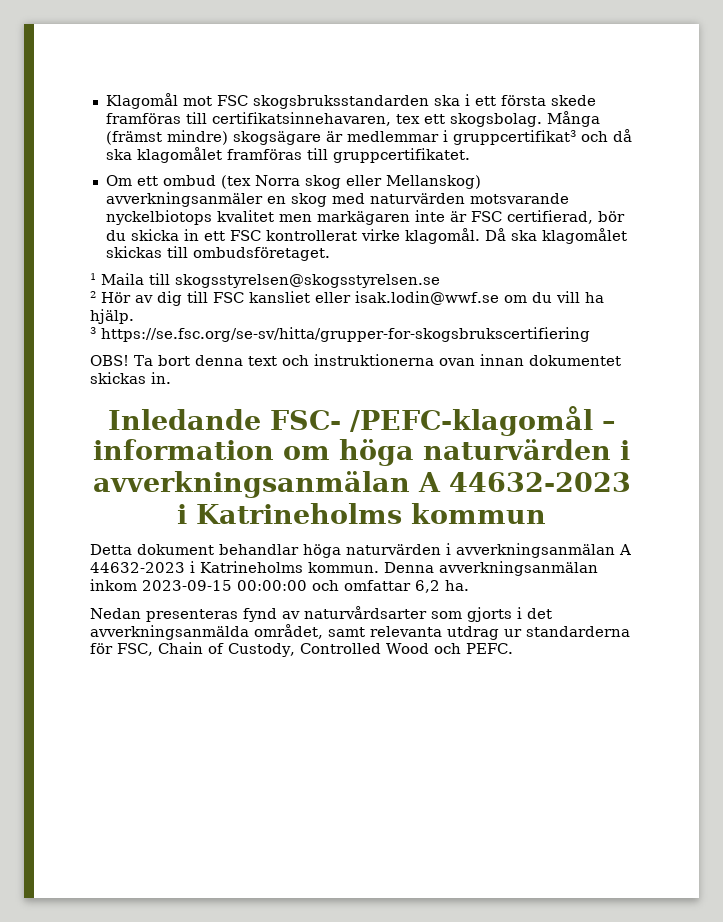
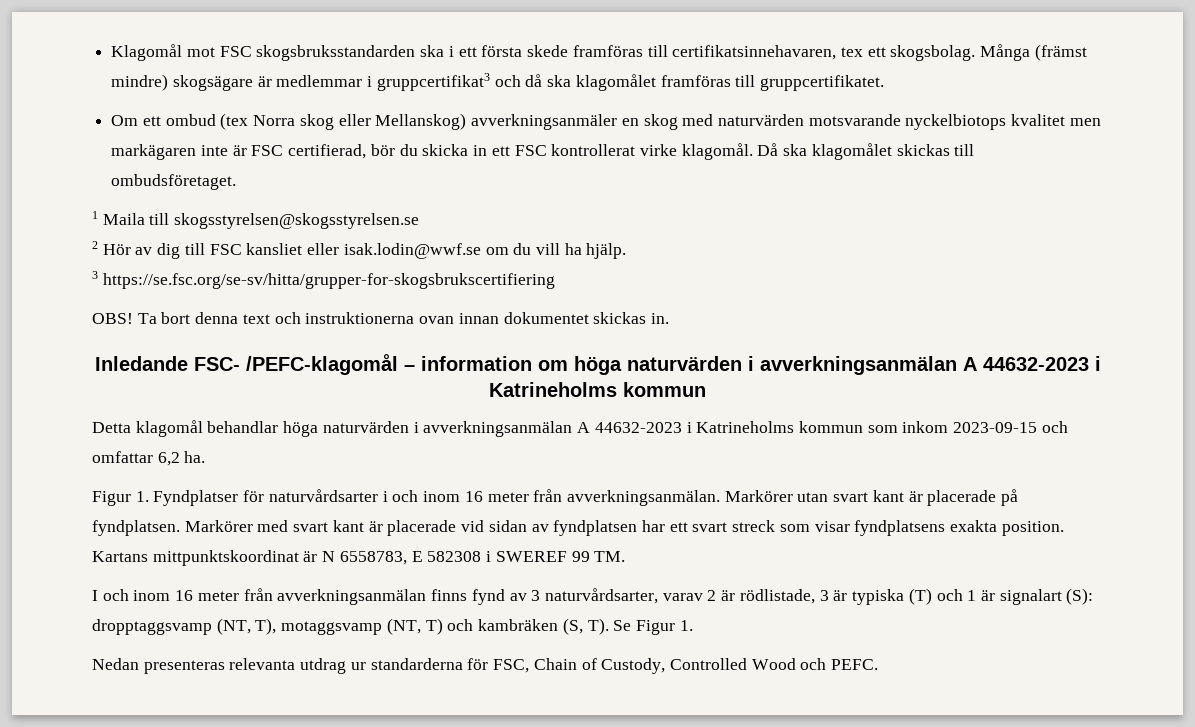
- Detta dokument behandlar höga naturvärden i avverkningsanmälan A 44632-2023 i Katrineholms kommun. Denna avverkningsanmälan inkom 2023-09-15 00:00:00 och omfattar 6,2 ha.
+ Detta klagomål behandlar höga naturvärden i avverkningsanmälan A 44632-2023 i Katrineholms kommun som inkom 2023-09-15 och omfattar 6,2 ha.
- Nedan presenteras fynd av naturvårdsarter som gjorts i det avverkningsanmälda området, samt relevanta utdrag ur standarderna för FSC, Chain of Custody, Controlled Wood och PEFC.
+ Figur 1. Fyndplatser för naturvårdsarter i och inom 16 meter från avverkningsanmälan. Markörer utan svart kant är placerade på fyndplatsen. Markörer med svart kant är placerade vid sidan av fyndplatsen har ett svart streck som visar fyndplatsens exakta position. Kartans mittpunktskoordinat är N 6558783, E 582308 i SWEREF 99 TM.
+ I och inom 16 meter från avverkningsanmälan finns fynd av 3 naturvårdsarter, varav 2 är rödlistade, 3 är typiska (T) och 1 är signalart (S): dropptaggsvamp (NT, T), motaggsvamp (NT, T) och kambräken (S, T). Se Figur 1.
+ Nedan presenteras relevanta utdrag ur standarderna för FSC, Chain of Custody, Controlled Wood och PEFC.

